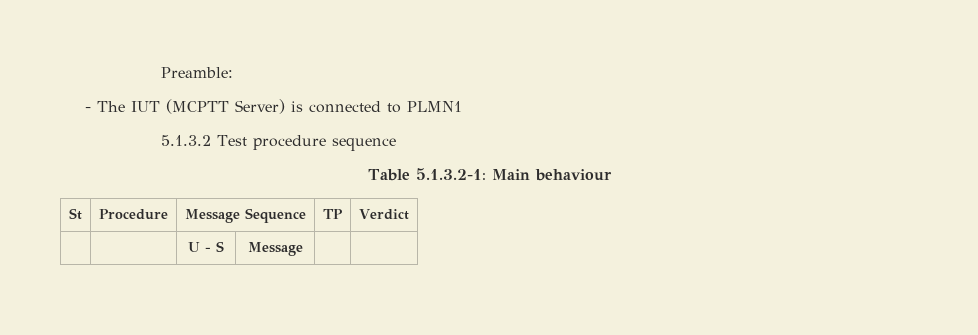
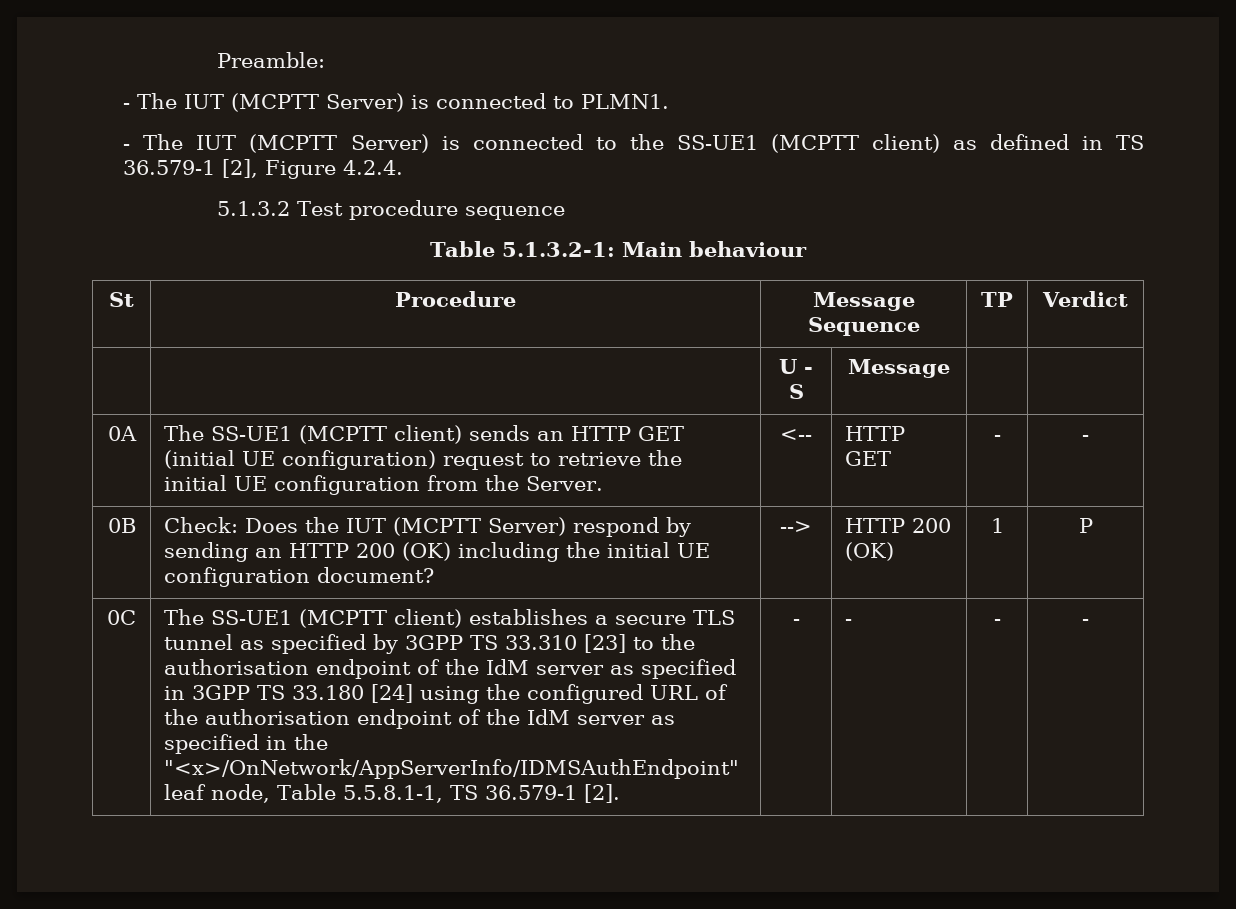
- - The IUT (MCPTT Server) is connected to PLMN1
+ - The IUT (MCPTT Server) is connected to PLMN1.
+ - The IUT (MCPTT Server) is connected to the SS-UE1 (MCPTT client) as defined in TS 36.579-1 [2], Figure 4.2.4.
+ 0A | The SS-UE1 (MCPTT client) sends an HTTP GET (initial UE configuration) request to retrieve the initial UE configuration from the Server. | <-- | HTTP GET | - | -
+ 0B | Check: Does the IUT (MCPTT Server) respond by sending an HTTP 200 (OK) including the initial UE configuration document? | --> | HTTP 200 (OK) | 1 | P
+ 0C | The SS-UE1 (MCPTT client) establishes a secure TLS tunnel as specified by 3GPP TS 33.310 [23] to the authorisation endpoint of the IdM server as specified in 3GPP TS 33.180 [24] using the configured URL of the authorisation endpoint of the IdM server as specified in the "<x>/OnNetwork/AppServerInfo/IDMSAuthEndpoint" leaf node, Table 5.5.8.1-1, TS 36.579-1 [2]. | - | - | - | -

